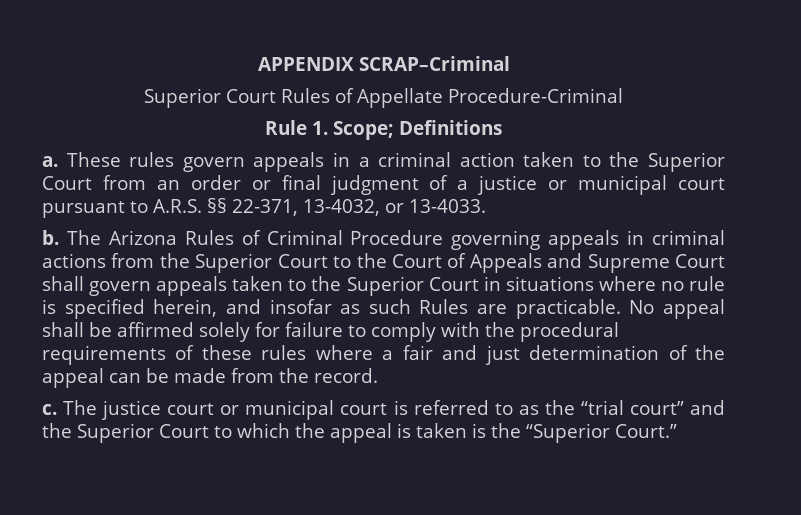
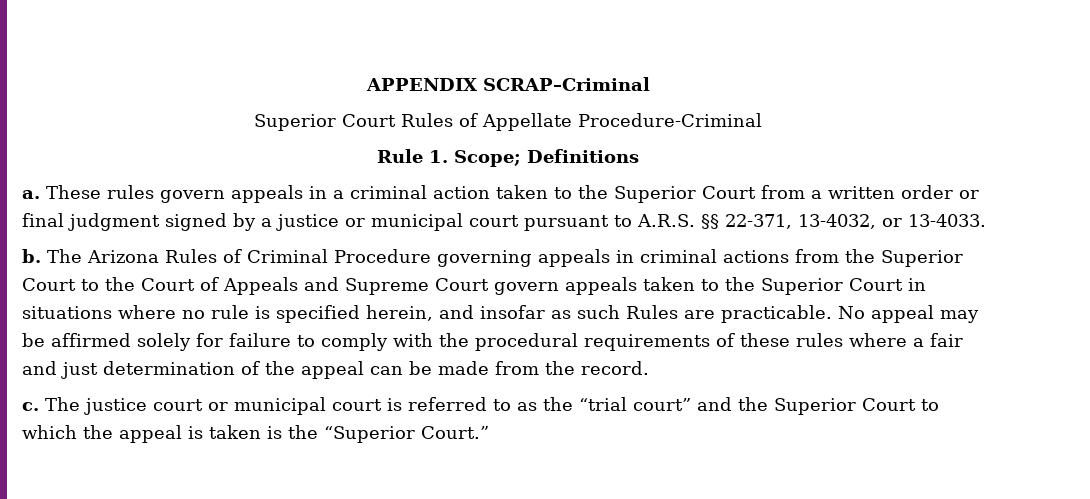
- These rules govern appeals in a criminal action taken to the Superior Court from an order or final judgment of a justice or municipal court pursuant to A.R.S. §§ 22-371, 13-4032, or 13-4033.
+ These rules govern appeals in a criminal action taken to the Superior Court from a written order or final judgment signed by a justice or municipal court pursuant to A.R.S. §§ 22-371, 13-4032, or 13-4033.
- The Arizona Rules of Criminal Procedure governing appeals in criminal actions from the Superior Court to the Court of Appeals and Supreme Court shall govern appeals taken to the Superior Court in situations where no rule is specified herein, and insofar as such Rules are practicable.
+ The Arizona Rules of Criminal Procedure governing appeals in criminal actions from the Superior Court to the Court of Appeals and Supreme Court govern appeals taken to the Superior Court in situations where no rule is specified herein, and insofar as such Rules are practicable.
- No appeal shall be affirmed solely for failure to comply with the procedural requirements of these rules where a fair and just determination of the appeal can be made from the record.
+ No appeal may be affirmed solely for failure to comply with the procedural requirements of these rules where a fair and just determination of the appeal can be made from the record.

